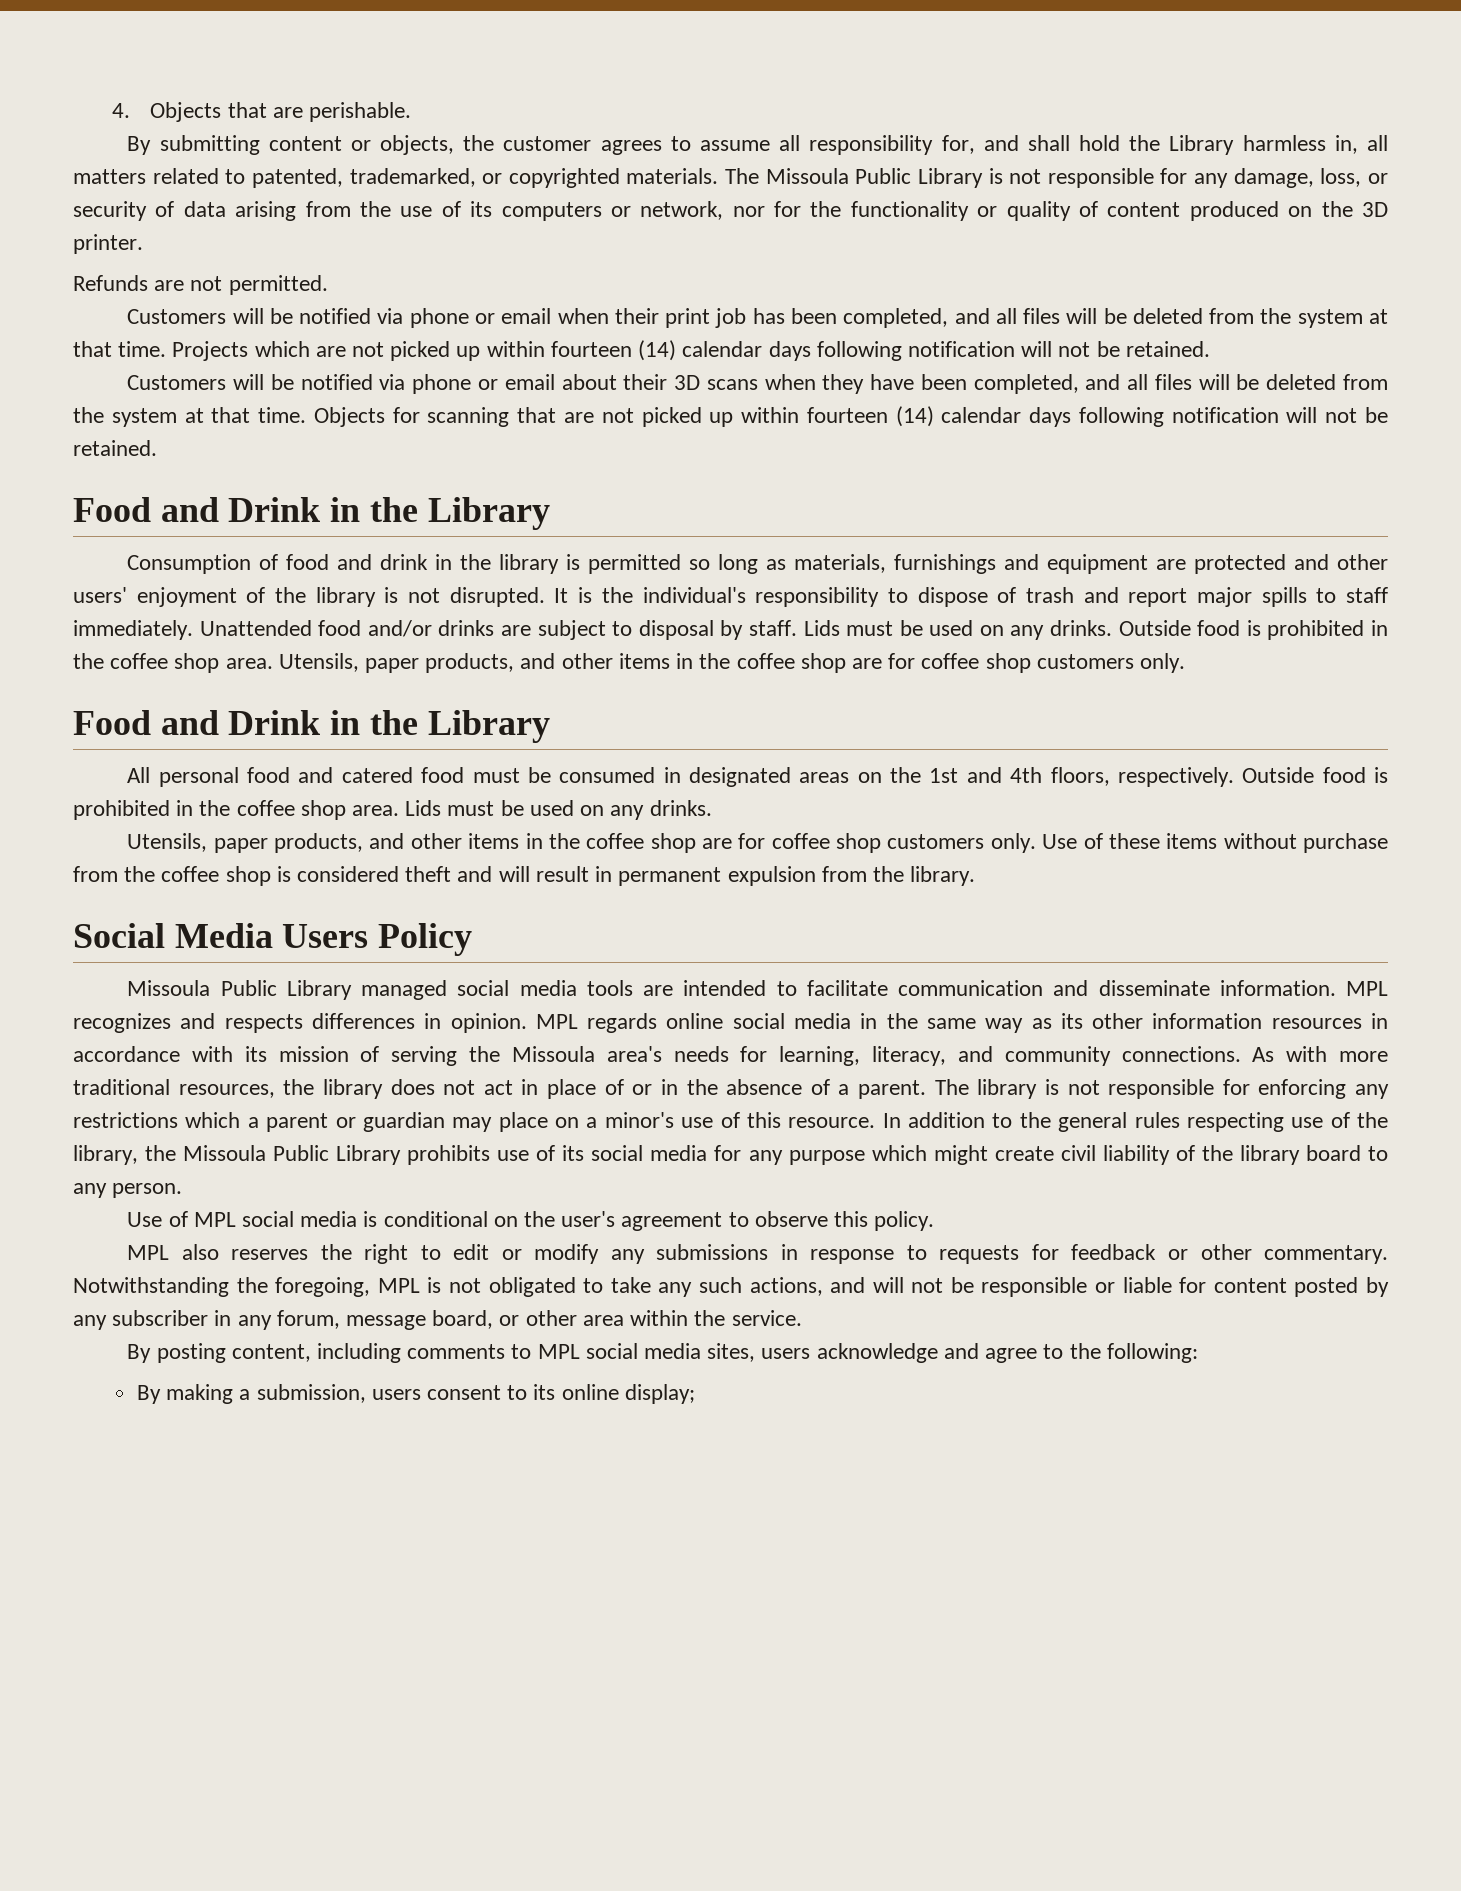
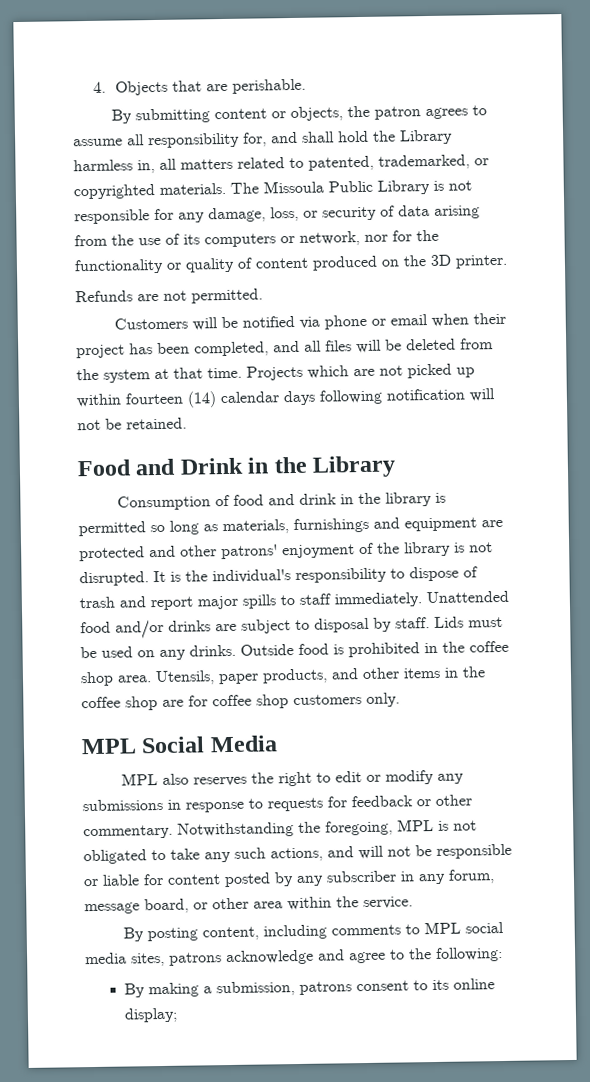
- By submitting content or objects, the customer agrees to assume all responsibility for, and shall hold the Library harmless in, all matters related to patented, trademarked, or copyrighted materials.
+ By submitting content or objects, the patron agrees to assume all responsibility for, and shall hold the Library harmless in, all matters related to patented, trademarked, or copyrighted materials.
- Customers will be notified via phone or email when their print job has been completed, and all files will be deleted from the system at that time.
+ Customers will be notified via phone or email when their project has been completed, and all files will be deleted from the system at that time.
- Customers will be notified via phone or email about their 3D scans when they have been completed, and all files will be deleted from the system at that time. Objects for scanning that are not picked up within fourteen (14) calendar days following notification will not be retained.
- Consumption of food and drink in the library is permitted so long as materials, furnishings and equipment are protected and other users' enjoyment of the library is not disrupted.
+ Consumption of food and drink in the library is permitted so long as materials, furnishings and equipment are protected and other patrons' enjoyment of the library is not disrupted.
  Outside food is prohibited in the coffee shop area. Utensils, paper products, and other items in the coffee shop are for coffee shop customers only.
- Food and Drink in the Library
- All personal food and catered food must be consumed in designated areas on the 1st and 4th floors, respectively. Outside food is prohibited in the coffee shop area. Lids must be used on any drinks.
- Utensils, paper products, and other items in the coffee shop are for coffee shop customers only. Use of these items without purchase from the coffee shop is considered theft and will result in permanent expulsion from the library.
- Social Media Users Policy
- Missoula Public Library managed social media tools are intended to facilitate communication and disseminate information. MPL recognizes and respects differences in opinion. MPL regards online social media in the same way as its other information resources in accordance with its mission of serving the Missoula area's needs for learning, literacy, and community connections. As with more traditional resources, the library does not act in place of or in the absence of a parent. The library is not responsible for enforcing any restrictions which a parent or guardian may place on a minor's use of this resource. In addition to the general rules respecting use of the library, the Missoula Public Library prohibits use of its social media for any purpose which might create civil liability of the library board to any person.
- Use of MPL social media is conditional on the user's agreement to observe this policy.
+ MPL Social Media
- By posting content, including comments to MPL social media sites, users acknowledge and agree to the following:
+ By posting content, including comments to MPL social media sites, patrons acknowledge and agree to the following:
- By making a submission, users consent to its online display;
+ By making a submission, patrons consent to its online display;

